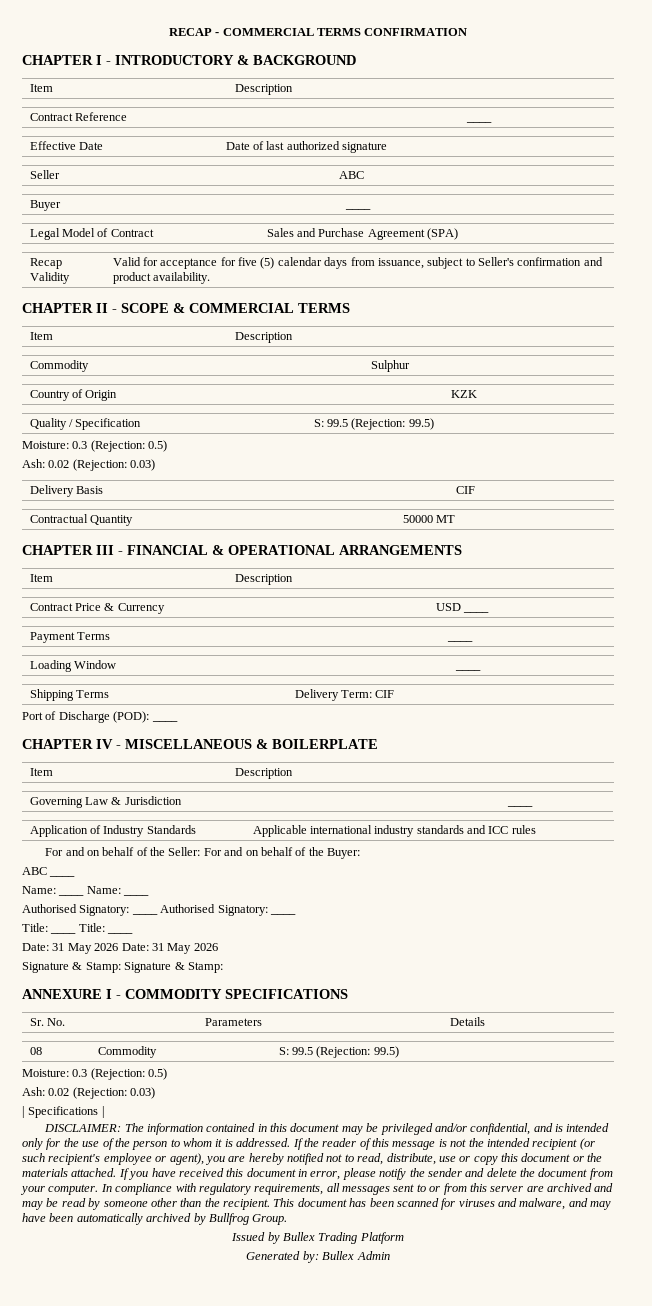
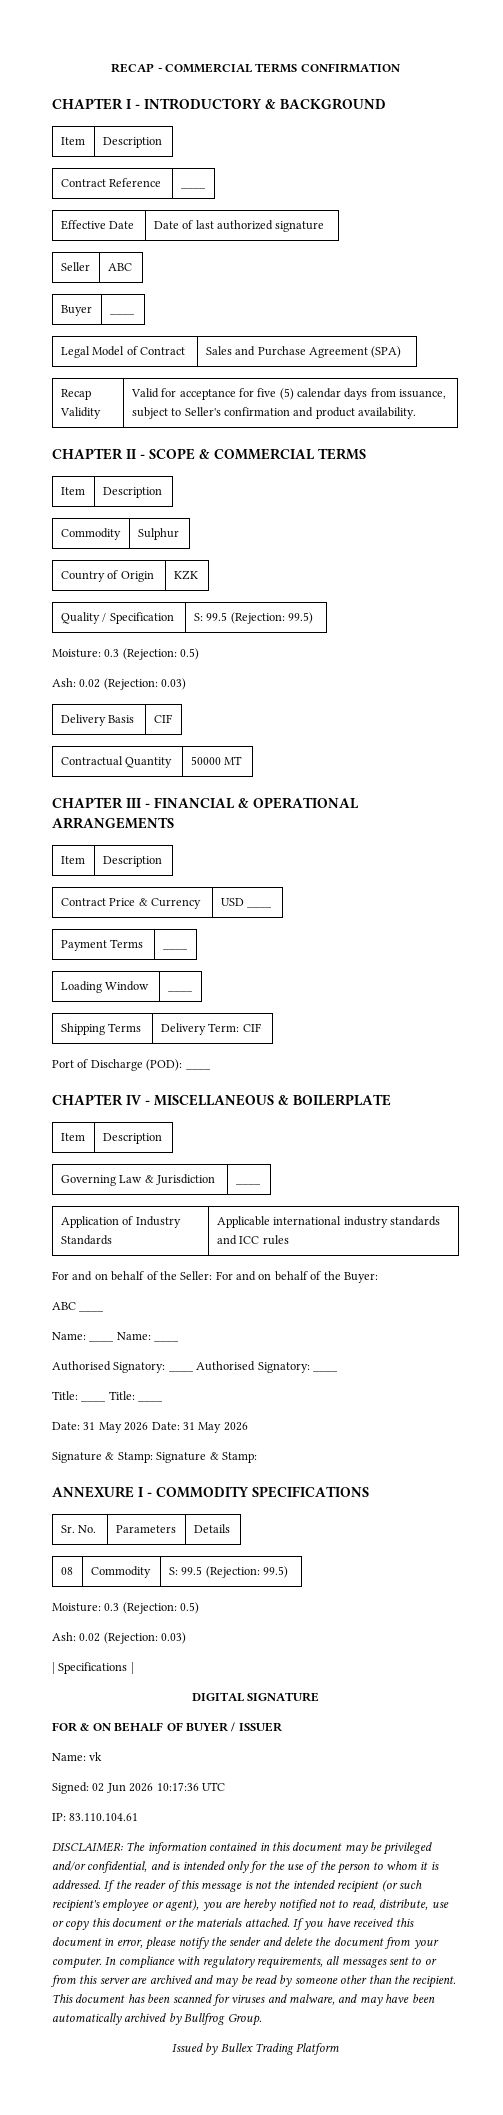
+ DIGITAL SIGNATURE
+ FOR & ON BEHALF OF BUYER / ISSUER
+ Name: vk
+ Signed: 02 Jun 2026 10:17:36 UTC
+ IP: 83.110.104.61
- Generated by: Bullex Admin

